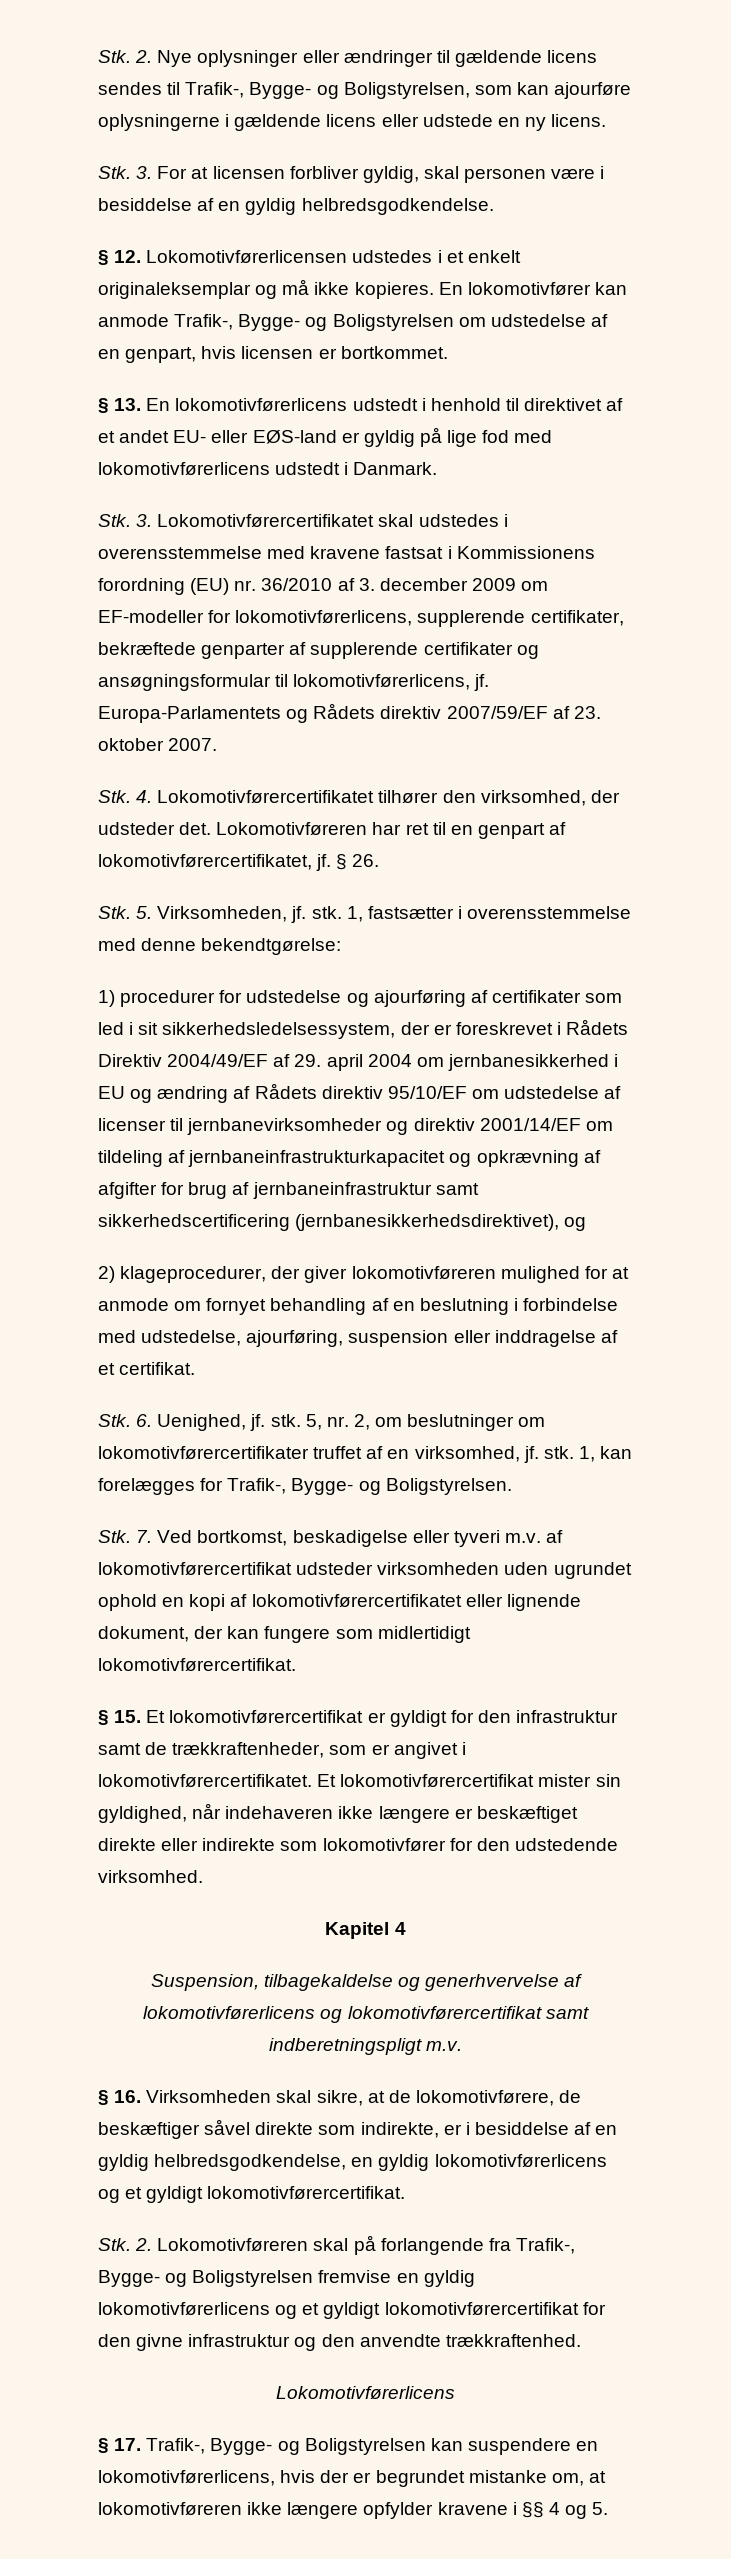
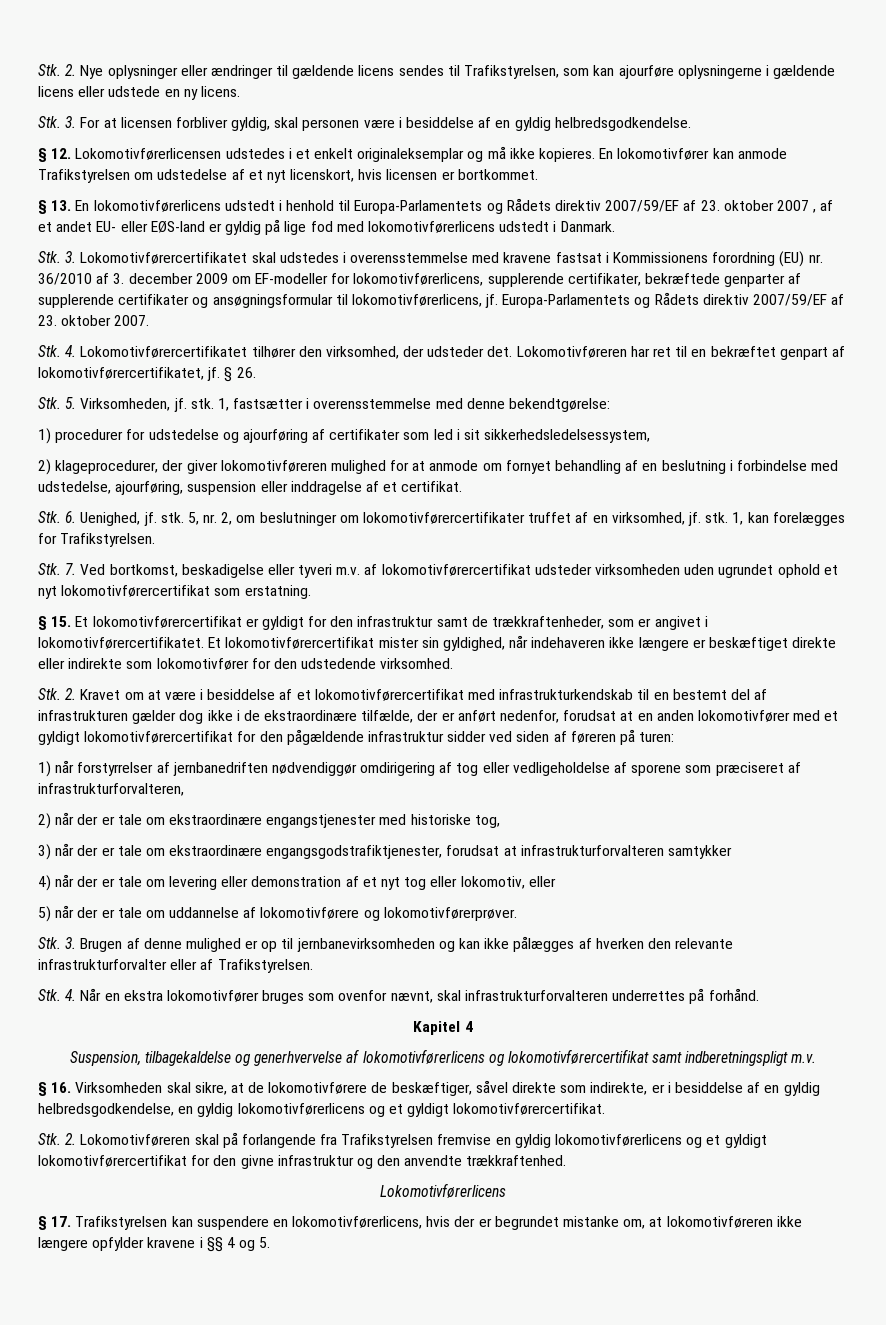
- Stk. 2. Nye oplysninger eller ændringer til gældende licens sendes til Trafik-, Bygge- og Boligstyrelsen, som kan ajourføre oplysningerne i gældende licens eller udstede en ny licens.
+ Stk. 2. Nye oplysninger eller ændringer til gældende licens sendes til Trafikstyrelsen, som kan ajourføre oplysningerne i gældende licens eller udstede en ny licens.
- En lokomotivfører kan anmode Trafik-, Bygge- og Boligstyrelsen om udstedelse af en genpart, hvis licensen er bortkommet.
+ En lokomotivfører kan anmode Trafikstyrelsen om udstedelse af et nyt licenskort, hvis licensen er bortkommet.
- § 13. En lokomotivførerlicens udstedt i henhold til direktivet af et andet EU- eller EØS-land er gyldig på lige fod med lokomotivførerlicens udstedt i Danmark.
+ § 13. En lokomotivførerlicens udstedt i henhold til Europa-Parlamentets og Rådets direktiv 2007/59/EF af 23. oktober 2007 , af et andet EU- eller EØS-land er gyldig på lige fod med lokomotivførerlicens udstedt i Danmark.
- Lokomotivføreren har ret til en genpart af lokomotivførercertifikatet, jf.
+ Lokomotivføreren har ret til en bekræftet genpart af lokomotivførercertifikatet, jf.
- 1) procedurer for udstedelse og ajourføring af certifikater som led i sit sikkerhedsledelsessystem, der er foreskrevet i Rådets Direktiv 2004/49/EF af 29. april 2004 om jernbanesikkerhed i EU og ændring af Rådets direktiv 95/10/EF om udstedelse af licenser til jernbanevirksomheder og direktiv 2001/14/EF om tildeling af jernbaneinfrastrukturkapacitet og opkrævning af afgifter for brug af jernbaneinfrastruktur samt sikkerhedscertificering (jernbanesikkerhedsdirektivet), og
+ 1) procedurer for udstedelse og ajourføring af certifikater som led i sit sikkerhedsledelsessystem,
- 1, kan forelægges for Trafik-, Bygge- og Boligstyrelsen.
+ 1, kan forelægges for Trafikstyrelsen.
- Stk. 7. Ved bortkomst, beskadigelse eller tyveri m.v. af lokomotivførercertifikat udsteder virksomheden uden ugrundet ophold en kopi af lokomotivførercertifikatet eller lignende dokument, der kan fungere som midlertidigt lokomotivførercertifikat.
+ Stk. 7. Ved bortkomst, beskadigelse eller tyveri m.v. af lokomotivførercertifikat udsteder virksomheden uden ugrundet ophold et nyt lokomotivførercertifikat som erstatning.
+ Stk. 2. Kravet om at være i besiddelse af et lokomotivførercertifikat med infrastrukturkendskab til en bestemt del af infrastrukturen gælder dog ikke i de ekstraordinære tilfælde, der er anført nedenfor, forudsat at en anden lokomotivfører med et gyldigt lokomotivførercertifikat for den pågældende infrastruktur sidder ved siden af føreren på turen:
+ 1) når forstyrrelser af jernbanedriften nødvendiggør omdirigering af tog eller vedligeholdelse af sporene som præciseret af infrastrukturforvalteren,
+ 2) når der er tale om ekstraordinære engangstjenester med historiske tog,
+ 3) når der er tale om ekstraordinære engangsgodstrafiktjenester, forudsat at infrastrukturforvalteren samtykker
+ 4) når der er tale om levering eller demonstration af et nyt tog eller lokomotiv, eller
+ 5) når der er tale om uddannelse af lokomotivførere og lokomotivførerprøver.
+ Stk. 3. Brugen af denne mulighed er op til jernbanevirksomheden og kan ikke pålægges af hverken den relevante infrastrukturforvalter eller af Trafikstyrelsen.
+ Stk. 4. Når en ekstra lokomotivfører bruges som ovenfor nævnt, skal infrastrukturforvalteren underrettes på forhånd.
- § 16. Virksomheden skal sikre, at de lokomotivførere, de beskæftiger såvel direkte som indirekte, er i besiddelse af en gyldig helbredsgodkendelse, en gyldig lokomotivførerlicens og et gyldigt lokomotivførercertifikat.
+ § 16. Virksomheden skal sikre, at de lokomotivførere de beskæftiger, såvel direkte som indirekte, er i besiddelse af en gyldig helbredsgodkendelse, en gyldig lokomotivførerlicens og et gyldigt lokomotivførercertifikat.
- Stk. 2. Lokomotivføreren skal på forlangende fra Trafik-, Bygge- og Boligstyrelsen fremvise en gyldig lokomotivførerlicens og et gyldigt lokomotivførercertifikat for den givne infrastruktur og den anvendte trækkraftenhed.
+ Stk. 2. Lokomotivføreren skal på forlangende fra Trafikstyrelsen fremvise en gyldig lokomotivførerlicens og et gyldigt lokomotivførercertifikat for den givne infrastruktur og den anvendte trækkraftenhed.
- § 17. Trafik-, Bygge- og Boligstyrelsen kan suspendere en lokomotivførerlicens, hvis der er begrundet mistanke om, at lokomotivføreren ikke længere opfylder kravene i §§ 4 og 5.
+ § 17. Trafikstyrelsen kan suspendere en lokomotivførerlicens, hvis der er begrundet mistanke om, at lokomotivføreren ikke længere opfylder kravene i §§ 4 og 5.

